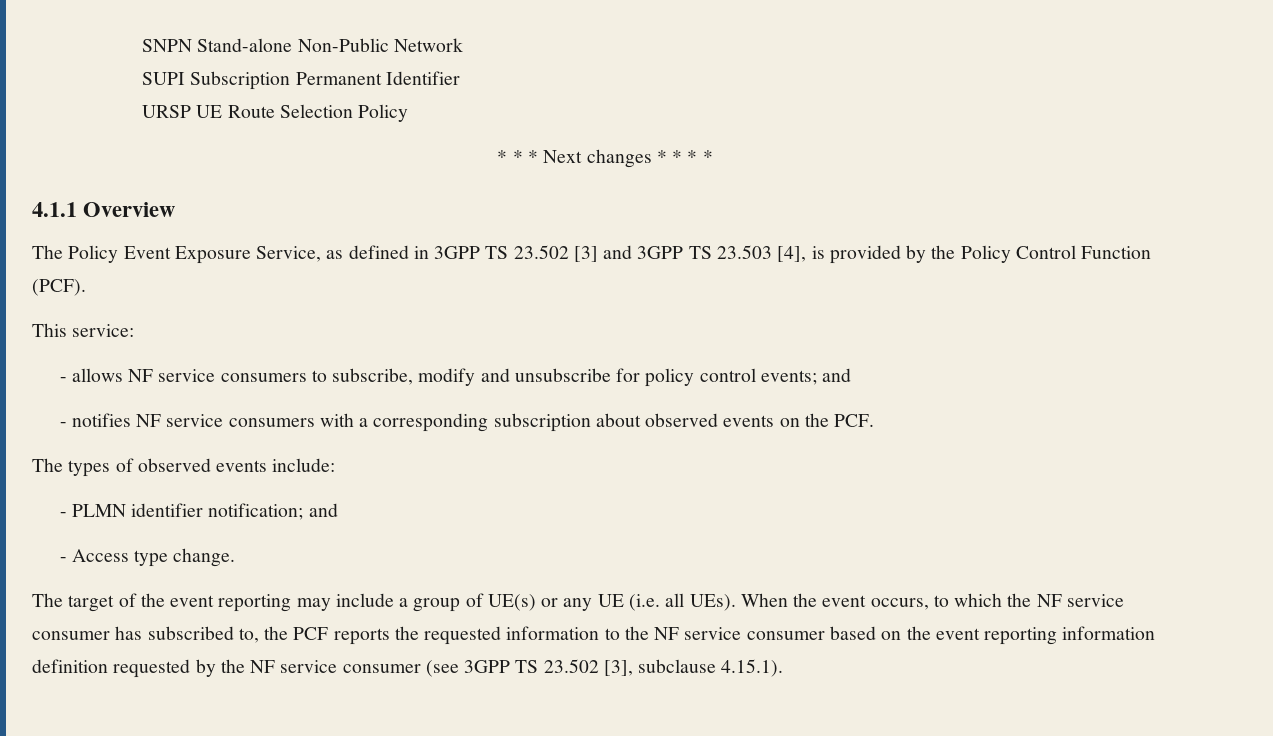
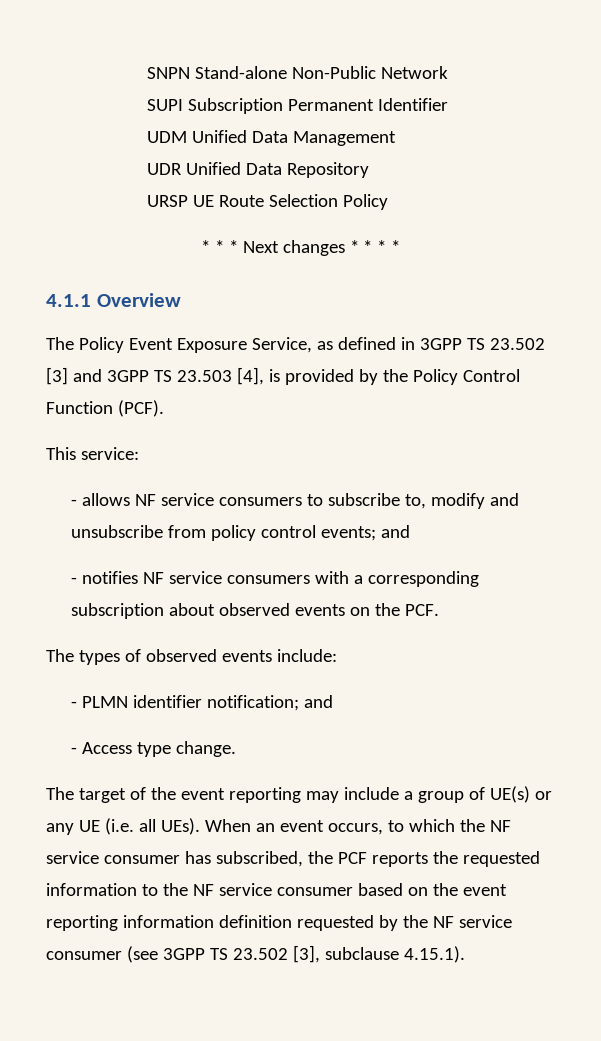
+ UDM Unified Data Management
+ UDR Unified Data Repository
- - allows NF service consumers to subscribe, modify and unsubscribe for policy control events; and
+ - allows NF service consumers to subscribe to, modify and unsubscribe from policy control events; and
- When the event occurs, to which the NF service consumer has subscribed to, the PCF reports the requested information to the NF service consumer based on the event reporting information definition requested by the NF service consumer (see 3GPP TS 23.502 [3], subclause 4.15.1).
+ When an event occurs, to which the NF service consumer has subscribed, the PCF reports the requested information to the NF service consumer based on the event reporting information definition requested by the NF service consumer (see 3GPP TS 23.502 [3], subclause 4.15.1).

